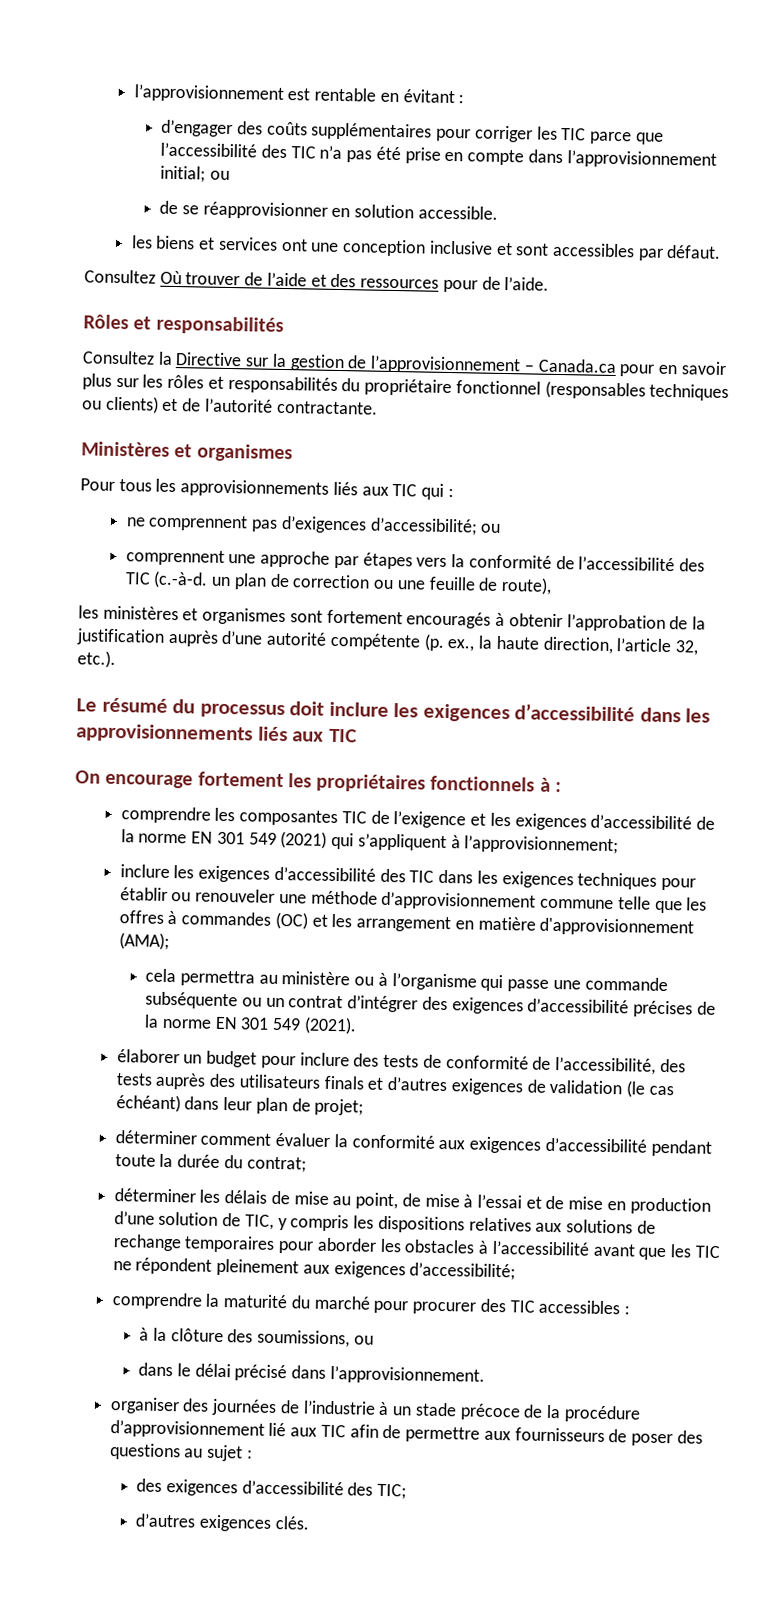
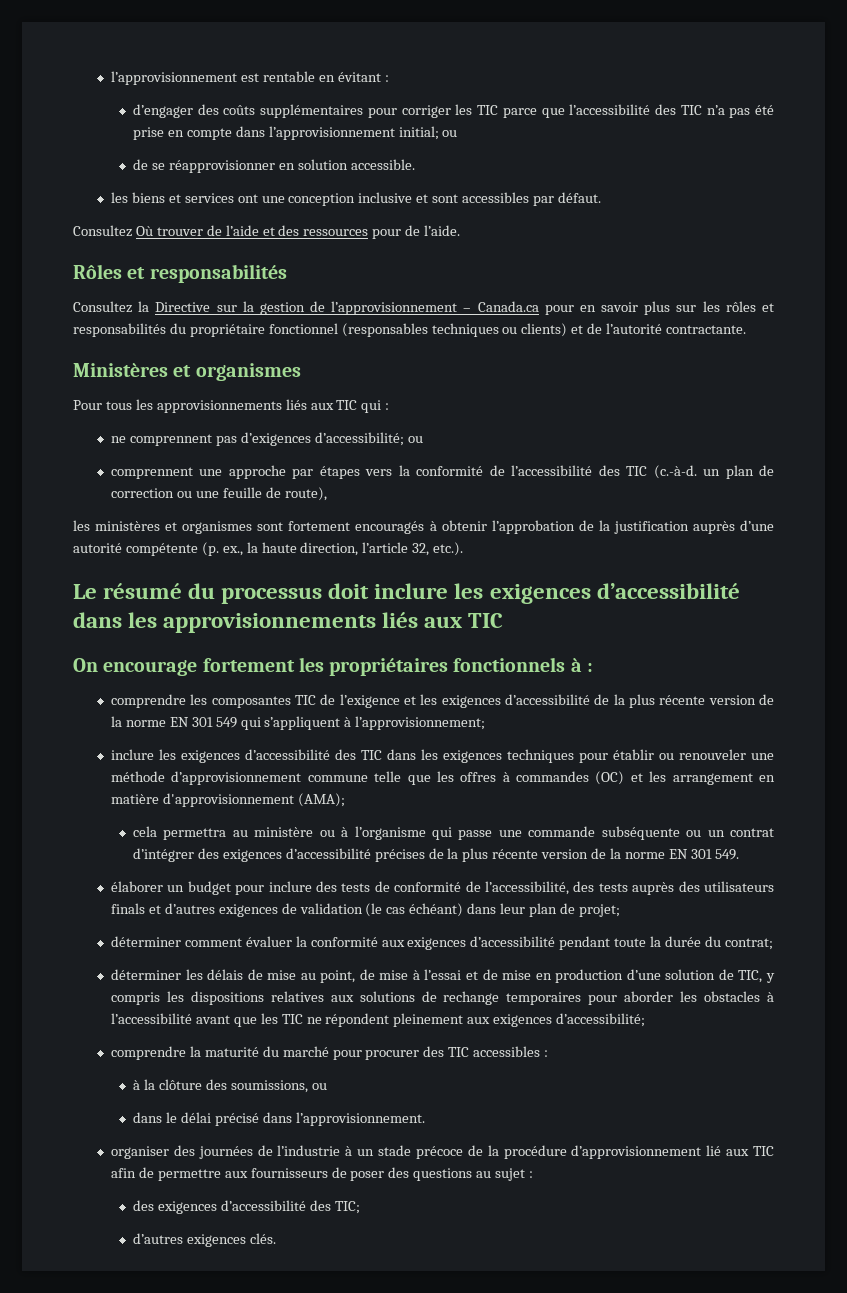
- comprendre les composantes TIC de l’exigence et les exigences d’accessibilité de la norme EN 301 549 (2021) qui s’appliquent à l’approvisionnement;
+ comprendre les composantes TIC de l’exigence et les exigences d’accessibilité de la plus récente version de la norme EN 301 549 qui s’appliquent à l’approvisionnement;
- cela permettra au ministère ou à l’organisme qui passe une commande subséquente ou un contrat d’intégrer des exigences d’accessibilité précises de la norme EN 301 549 (2021).
+ cela permettra au ministère ou à l’organisme qui passe une commande subséquente ou un contrat d’intégrer des exigences d’accessibilité précises de la plus récente version de la norme EN 301 549.

